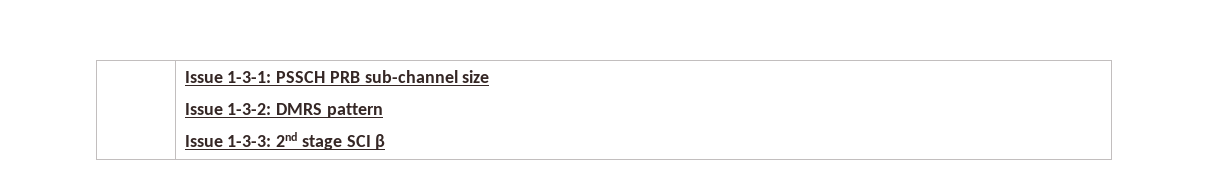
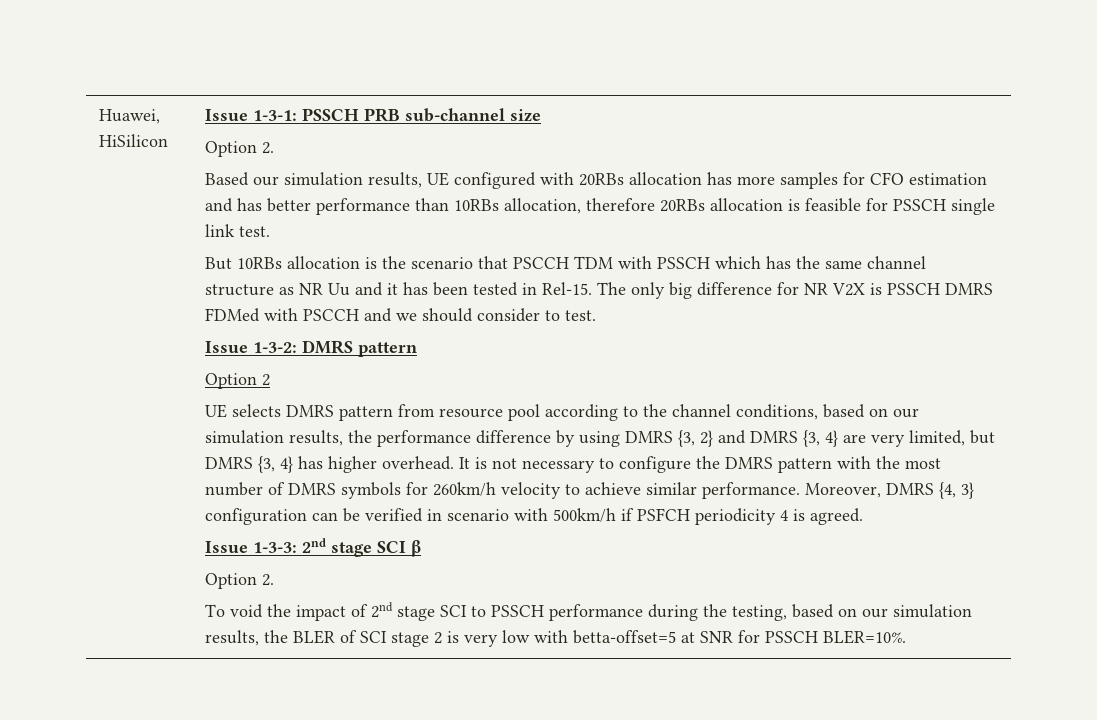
+ Huawei, HiSilicon
  Issue 1-3-1: PSSCH PRB sub-channel size
+ Option 2.
+ Based our simulation results, UE configured with 20RBs allocation has more samples for CFO estimation and has better performance than 10RBs allocation, therefore 20RBs allocation is feasible for PSSCH single link test.
+ But 10RBs allocation is the scenario that PSCCH TDM with PSSCH which has the same channel structure as NR Uu and it has been tested in Rel-15. The only big difference for NR V2X is PSSCH DMRS FDMed with PSCCH and we should consider to test.
  Issue 1-3-2: DMRS pattern
+ Option 2
+ UE selects DMRS pattern from resource pool according to the channel conditions, based on our simulation results, the performance difference by using DMRS {3, 2} and DMRS {3, 4} are very limited, but DMRS {3, 4} has higher overhead. It is not necessary to configure the DMRS pattern with the most number of DMRS symbols for 260km/h velocity to achieve similar performance. Moreover, DMRS {4, 3} configuration can be verified in scenario with 500km/h if PSFCH periodicity 4 is agreed.
  Issue 1-3-3: 2nd stage SCI β
+ Option 2.
+ To void the impact of 2nd stage SCI to PSSCH performance during the testing, based on our simulation results, the BLER of SCI stage 2 is very low with betta-offset=5 at SNR for PSSCH BLER=10%.

